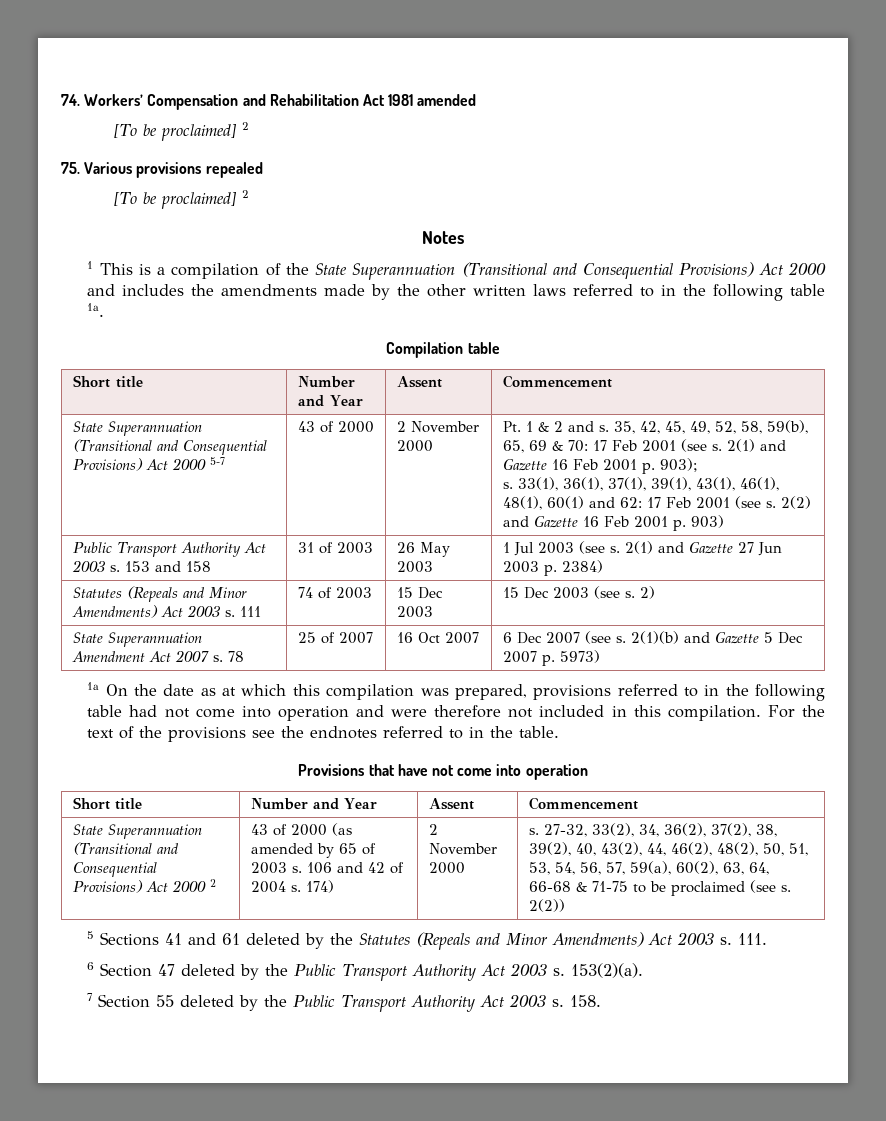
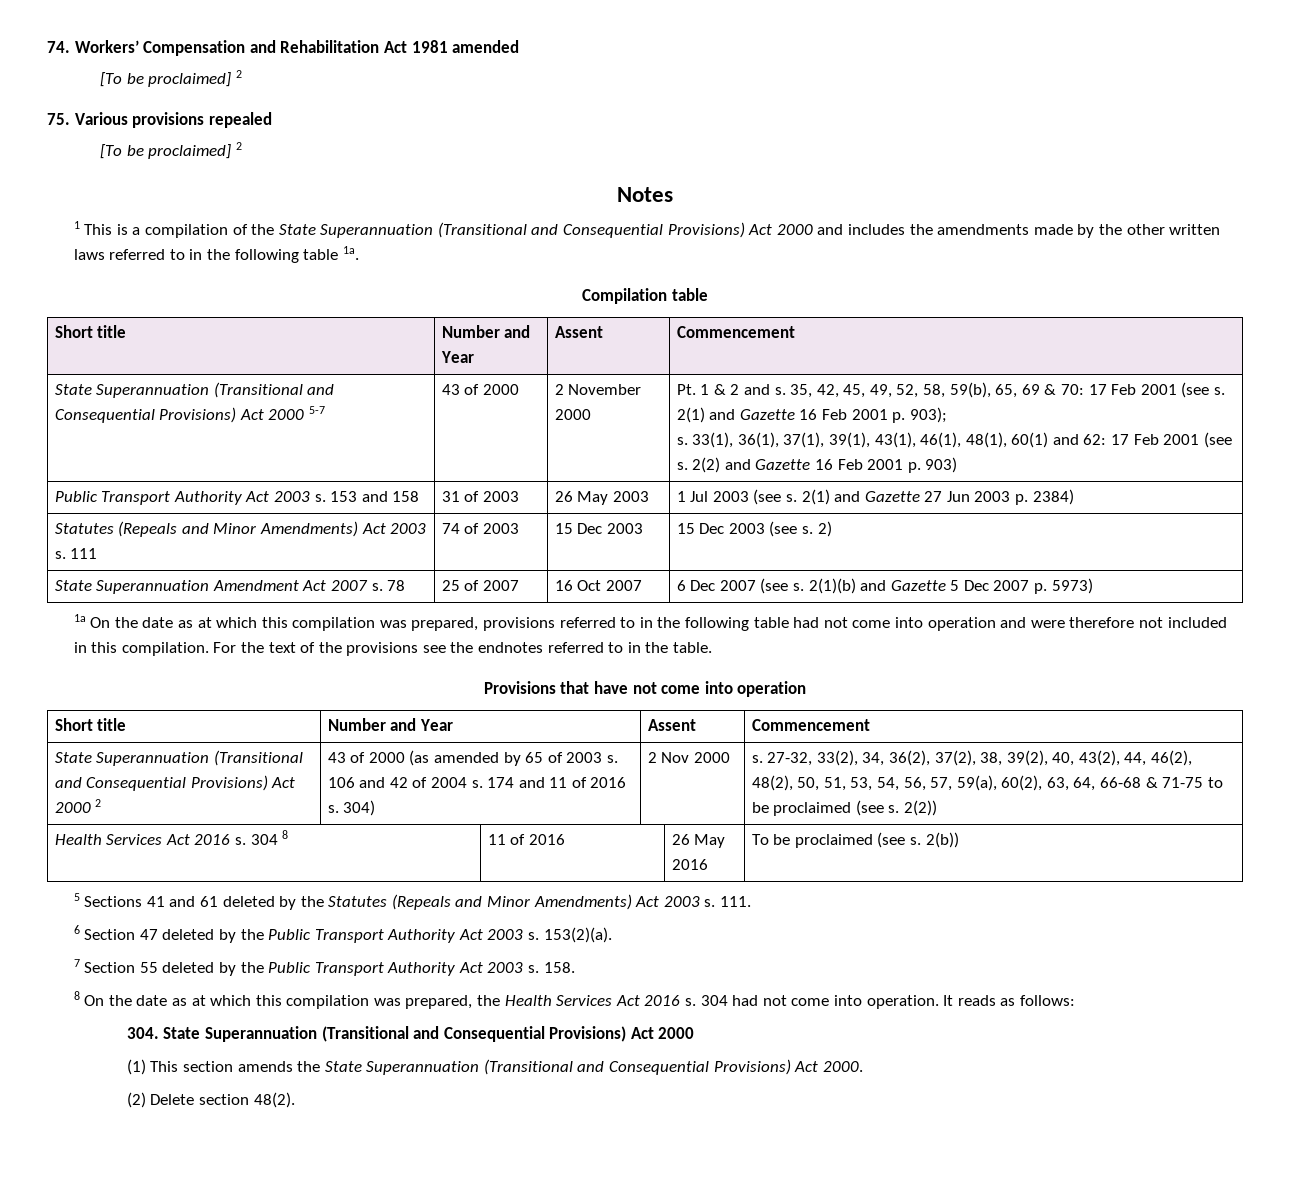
- 174) | 2 November 2000
+ 174 and 11 of 2016 s. 304) | 2 Nov 2000
+ Health Services Act 2016 s. 304 8 | 11 of 2016 | 26 May 2016 | To be proclaimed (see s. 2(b))
+ 8 On the date as at which this compilation was prepared, the Health Services Act 2016 s. 304 had not come into operation. It reads as follows:
+ 304. State Superannuation (Transitional and Consequential Provisions) Act 2000
+ (1) This section amends the State Superannuation (Transitional and Consequential Provisions) Act 2000.
+ (2) Delete section 48(2).

